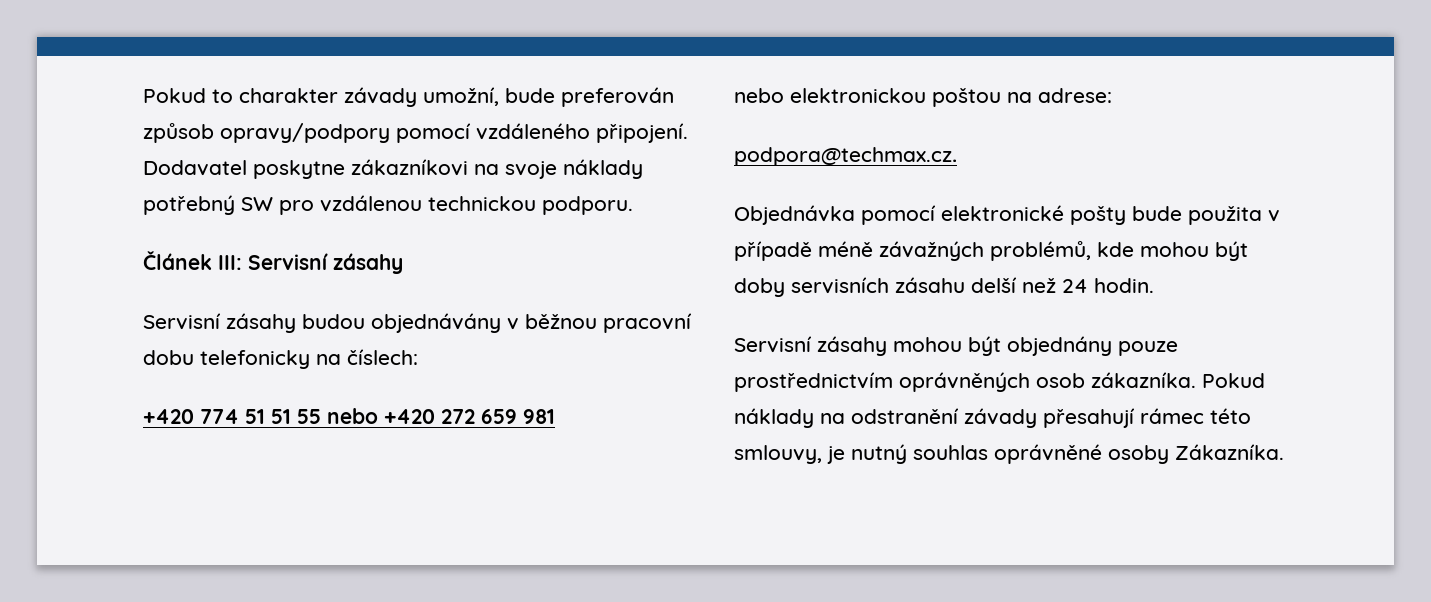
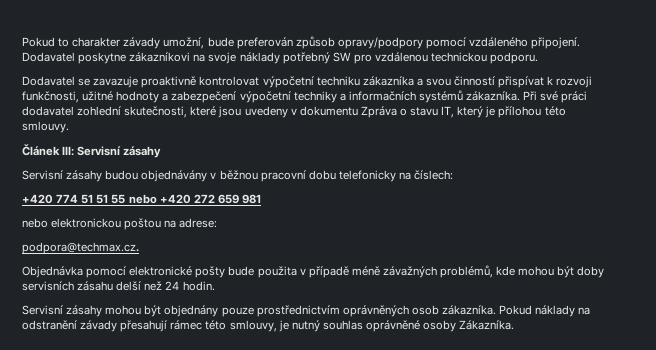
+ Dodavatel se zavazuje proaktivně kontrolovat výpočetní techniku zákazníka a svou činností přispívat k rozvoji funkčnosti, užitné hodnoty a zabezpečení výpočetní techniky a informačních systémů zákazníka. Při své práci dodavatel zohlední skutečnosti, které jsou uvedeny v dokumentu Zpráva o stavu IT, který je přílohou této smlouvy.

